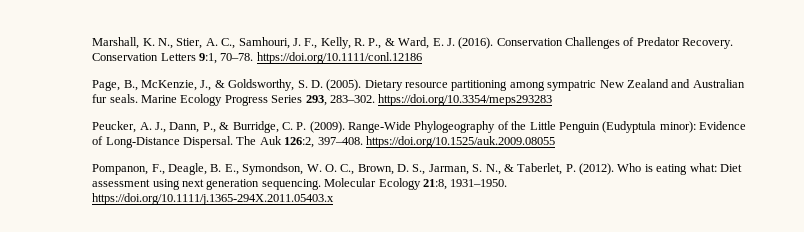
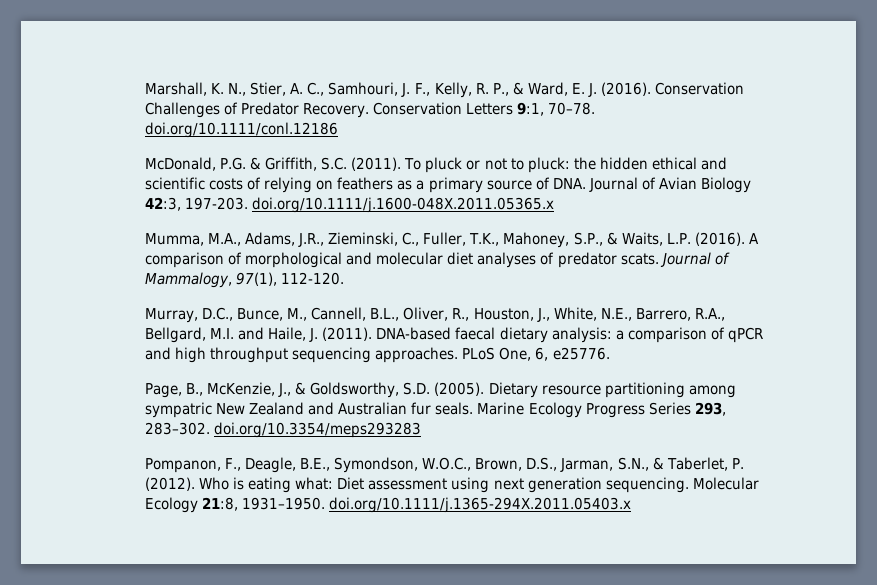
- Conservation Letters 9:1, 70–78. https://doi.org/10.1111/conl.12186
+ Conservation Letters 9:1, 70–78. doi.org/10.1111/conl.12186
+ McDonald, P.G. & Griffith, S.C. (2011). To pluck or not to pluck: the hidden ethical and scientific costs of relying on feathers as a primary source of DNA. Journal of Avian Biology 42:3, 197-203. doi.org/10.1111/j.1600-048X.2011.05365.x
+ Mumma, M.A., Adams, J.R., Zieminski, C., Fuller, T.K., Mahoney, S.P., & Waits, L.P. (2016). A comparison of morphological and molecular diet analyses of predator scats. Journal of Mammalogy, 97(1), 112-120.
+ Murray, D.C., Bunce, M., Cannell, B.L., Oliver, R., Houston, J., White, N.E., Barrero, R.A., Bellgard, M.I. and Haile, J. (2011). DNA-based faecal dietary analysis: a comparison of qPCR and high throughput sequencing approaches. PLoS One, 6, e25776.
- Page, B., McKenzie, J., & Goldsworthy, S. D. (2005).
+ Page, B., McKenzie, J., & Goldsworthy, S.D. (2005).
- Marine Ecology Progress Series 293, 283–302. https://doi.org/10.3354/meps293283
- Peucker, A. J., Dann, P., & Burridge, C. P. (2009). Range-Wide Phylogeography of the Little Penguin (Eudyptula minor): Evidence of Long-Distance Dispersal. The Auk 126:2, 397–408. https://doi.org/10.1525/auk.2009.08055
- Pompanon, F., Deagle, B. E., Symondson, W. O. C., Brown, D. S., Jarman, S. N., & Taberlet, P. (2012).
+ Marine Ecology Progress Series 293, 283–302. doi.org/10.3354/meps293283
+ Pompanon, F., Deagle, B.E., Symondson, W.O.C., Brown, D.S., Jarman, S.N., & Taberlet, P. (2012).
- Molecular Ecology 21:8, 1931–1950. https://doi.org/10.1111/j.1365-294X.2011.05403.x
+ Molecular Ecology 21:8, 1931–1950. doi.org/10.1111/j.1365-294X.2011.05403.x

